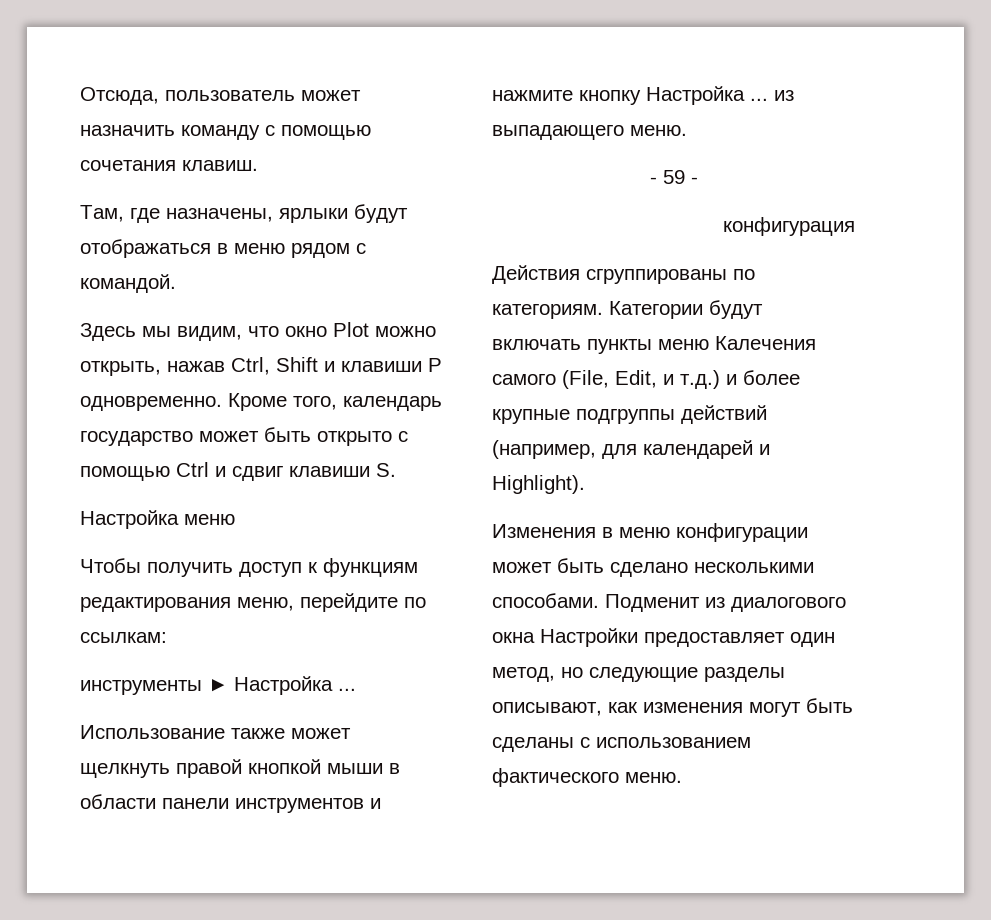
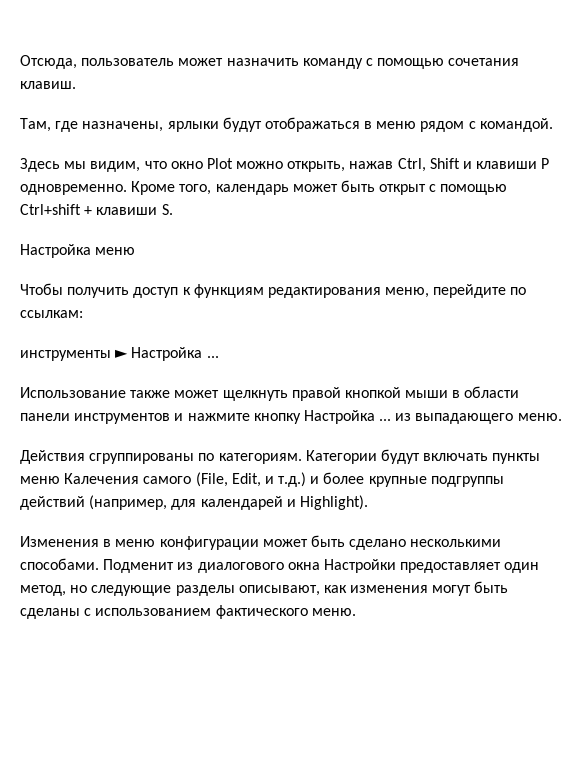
- Кроме того, календарь государство может быть открыто с помощью Ctrl и сдвиг клавиши S.
+ Кроме того, календарь может быть открыт с помощью Ctrl+shift + клавиши S.
- - 59 -
- конфигурация

